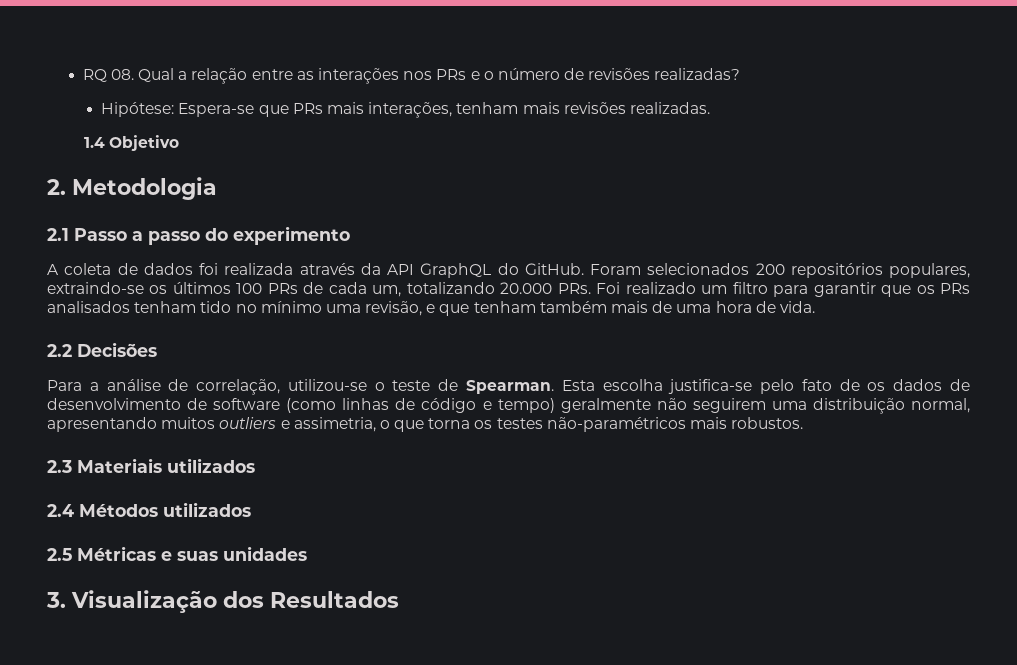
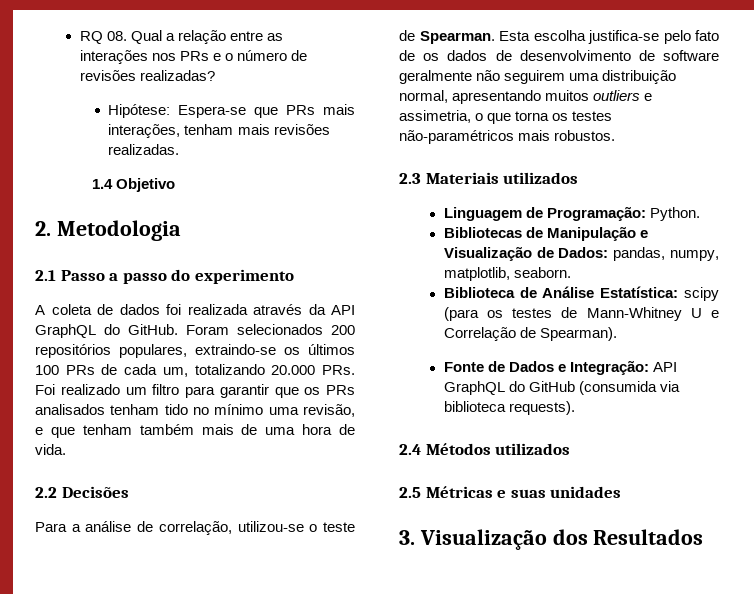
- Esta escolha justifica-se pelo fato de os dados de desenvolvimento de software (como linhas de código e tempo) geralmente não seguirem uma distribuição normal, apresentando muitos outliers e assimetria, o que torna os testes não-paramétricos mais robustos.
+ Esta escolha justifica-se pelo fato de os dados de desenvolvimento de software geralmente não seguirem uma distribuição normal, apresentando muitos outliers e assimetria, o que torna os testes não-paramétricos mais robustos.
+ Linguagem de Programação: Python.
+ Bibliotecas de Manipulação e Visualização de Dados: pandas, numpy, matplotlib, seaborn.
+ Biblioteca de Análise Estatística: scipy (para os testes de Mann-Whitney U e Correlação de Spearman).
+ Fonte de Dados e Integração: API GraphQL do GitHub (consumida via biblioteca requests).

